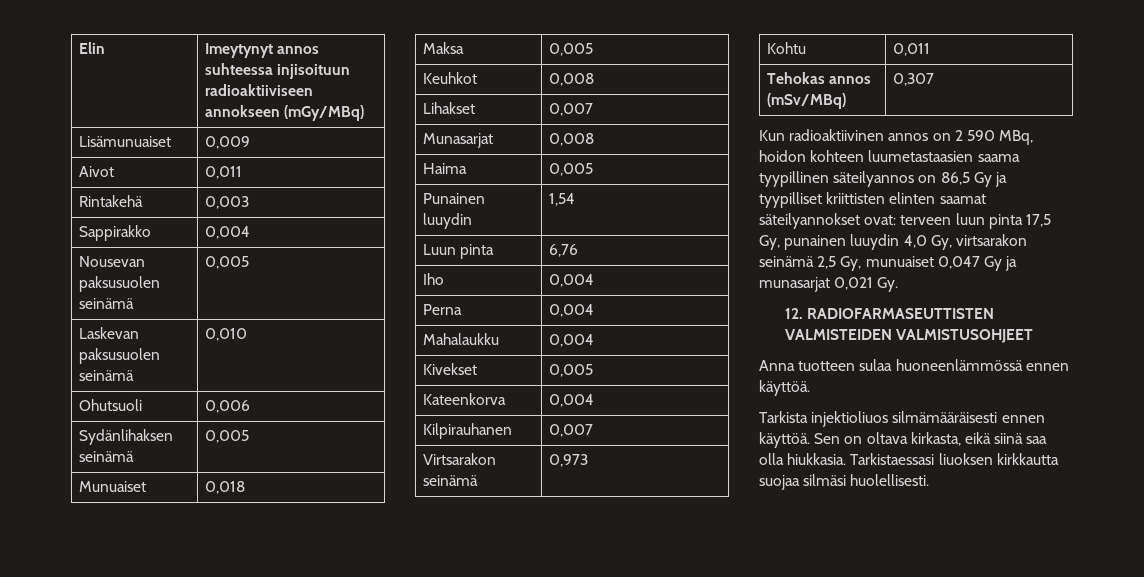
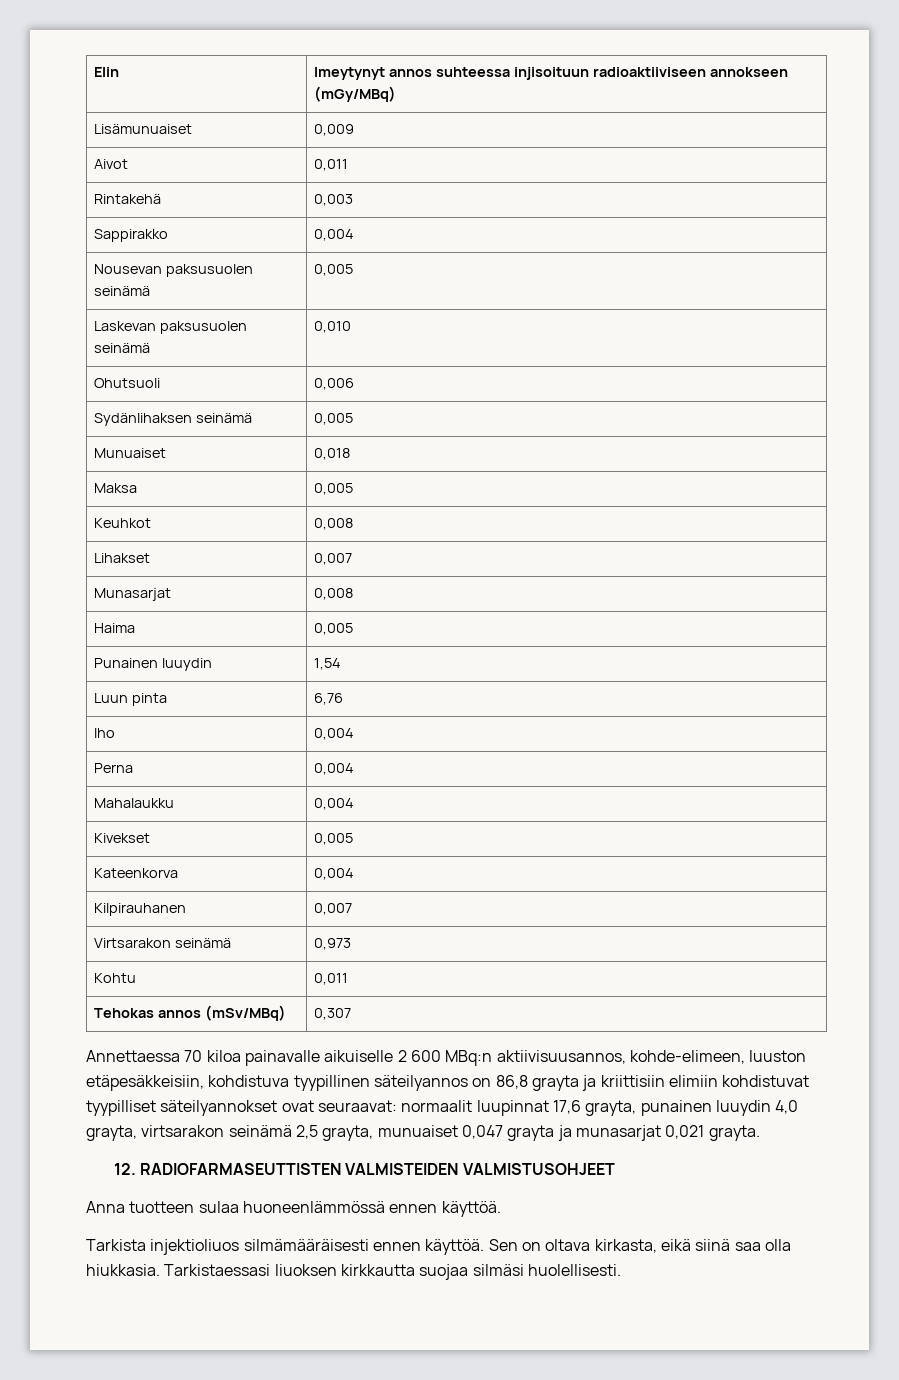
- Kun radioaktiivinen annos on 2 590 MBq, hoidon kohteen luumetastaasien saama tyypillinen säteilyannos on 86,5 Gy ja tyypilliset kriittisten elinten saamat säteilyannokset ovat: terveen luun pinta 17,5 Gy, punainen luuydin 4,0 Gy, virtsarakon seinämä 2,5 Gy, munuaiset 0,047 Gy ja munasarjat 0,021 Gy.
+ Annettaessa 70 kiloa painavalle aikuiselle 2 600 MBq:n aktiivisuusannos, kohde-elimeen, luuston etäpesäkkeisiin, kohdistuva tyypillinen säteilyannos on 86,8 grayta ja kriittisiin elimiin kohdistuvat tyypilliset säteilyannokset ovat seuraavat: normaalit luupinnat 17,6 grayta, punainen luuydin 4,0 grayta, virtsarakon seinämä 2,5 grayta, munuaiset 0,047 grayta ja munasarjat 0,021 grayta.

